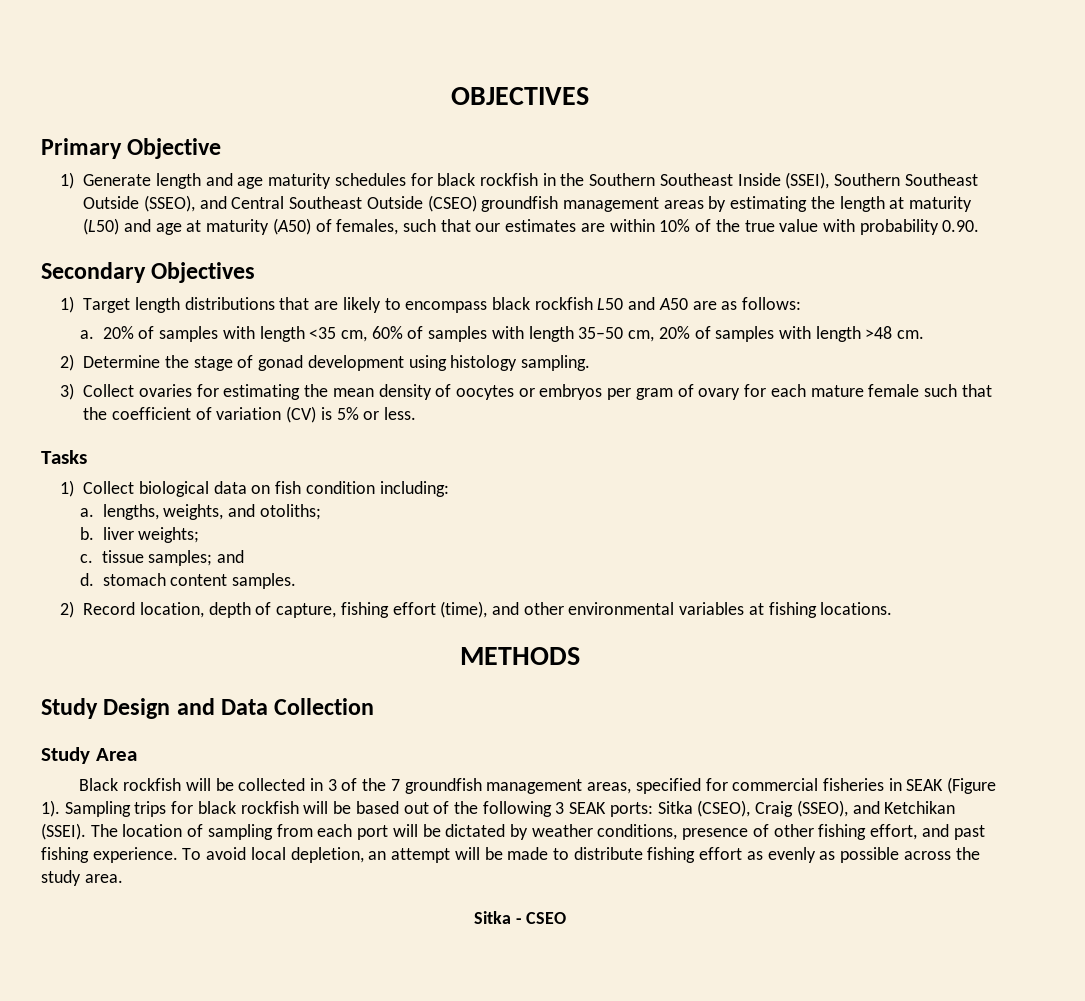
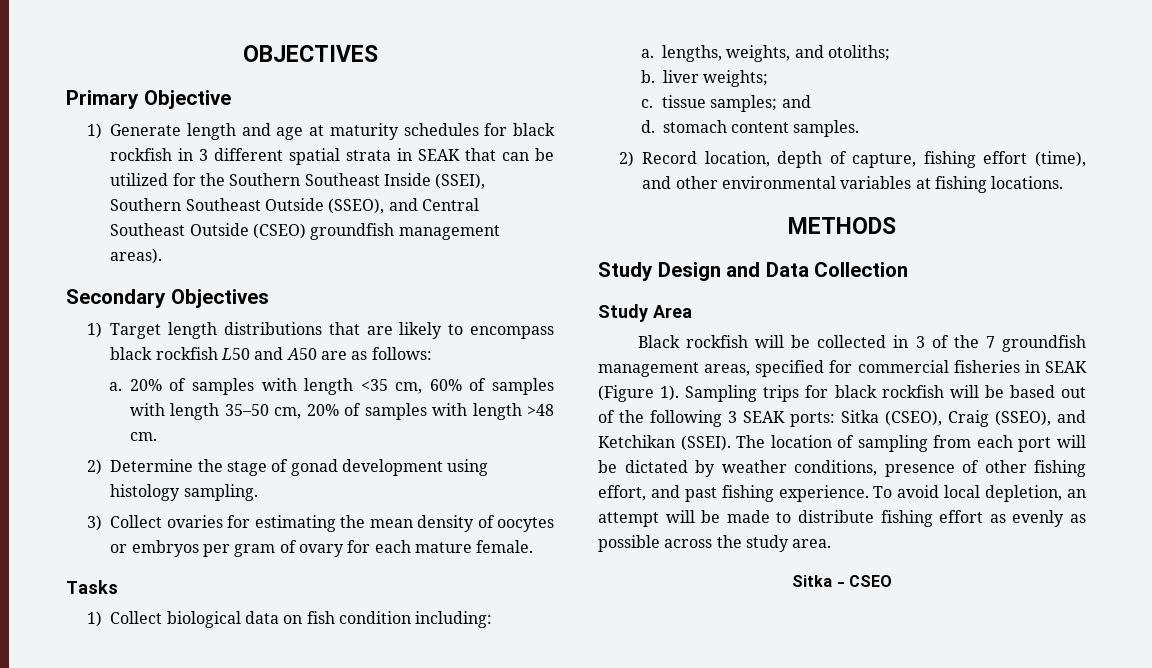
- 1) Generate length and age maturity schedules for black rockfish in the Southern Southeast Inside (SSEI), Southern Southeast Outside (SSEO), and Central Southeast Outside (CSEO) groundfish management areas by estimating the length at maturity (L50) and age at maturity (A50) of females, such that our estimates are within 10% of the true value with probability 0.90.
+ 1) Generate length and age at maturity schedules for black rockfish in 3 different spatial strata in SEAK that can be utilized for the Southern Southeast Inside (SSEI), Southern Southeast Outside (SSEO), and Central Southeast Outside (CSEO) groundfish management areas).
- 3) Collect ovaries for estimating the mean density of oocytes or embryos per gram of ovary for each mature female such that the coefficient of variation (CV) is 5% or less.
+ 3) Collect ovaries for estimating the mean density of oocytes or embryos per gram of ovary for each mature female.

